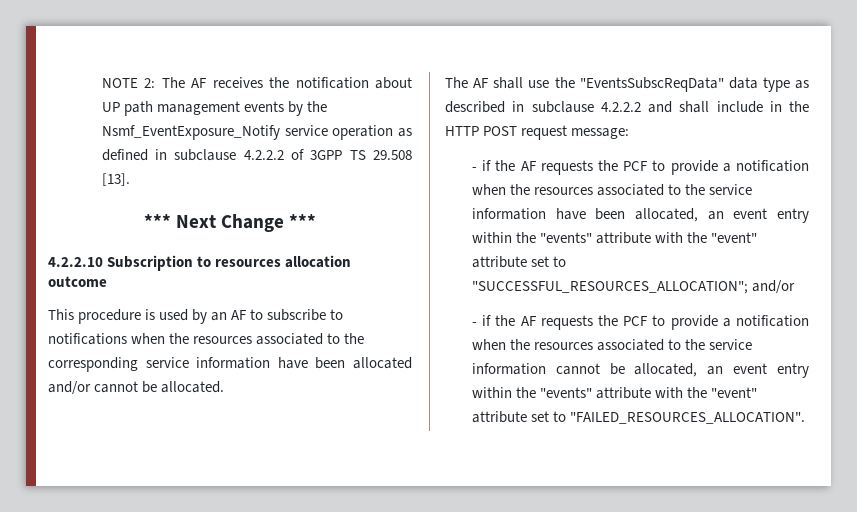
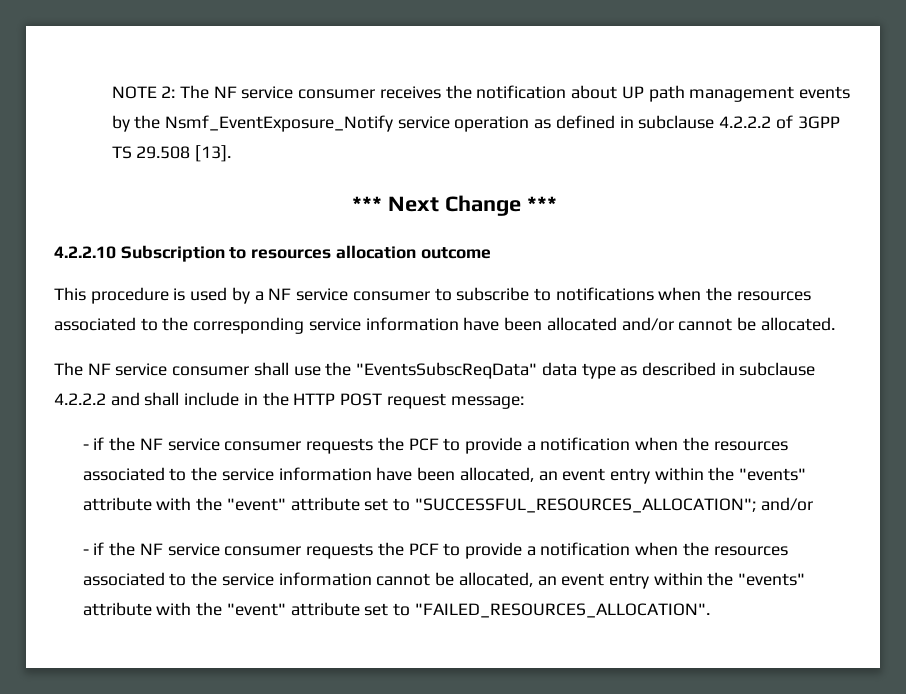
- NOTE 2: The AF receives the notification about UP path management events by the Nsmf_EventExposure_Notify service operation as defined in subclause 4.2.2.2 of 3GPP TS 29.508 [13].
+ NOTE 2: The NF service consumer receives the notification about UP path management events by the Nsmf_EventExposure_Notify service operation as defined in subclause 4.2.2.2 of 3GPP TS 29.508 [13].
- This procedure is used by an AF to subscribe to notifications when the resources associated to the corresponding service information have been allocated and/or cannot be allocated.
+ This procedure is used by a NF service consumer to subscribe to notifications when the resources associated to the corresponding service information have been allocated and/or cannot be allocated.
- The AF shall use the "EventsSubscReqData" data type as described in subclause 4.2.2.2 and shall include in the HTTP POST request message:
+ The NF service consumer shall use the "EventsSubscReqData" data type as described in subclause 4.2.2.2 and shall include in the HTTP POST request message:
- - if the AF requests the PCF to provide a notification when the resources associated to the service information have been allocated, an event entry within the "events" attribute with the "event" attribute set to "SUCCESSFUL_RESOURCES_ALLOCATION"; and/or
+ - if the NF service consumer requests the PCF to provide a notification when the resources associated to the service information have been allocated, an event entry within the "events" attribute with the "event" attribute set to "SUCCESSFUL_RESOURCES_ALLOCATION"; and/or
- - if the AF requests the PCF to provide a notification when the resources associated to the service information cannot be allocated, an event entry within the "events" attribute with the "event" attribute set to "FAILED_RESOURCES_ALLOCATION".
+ - if the NF service consumer requests the PCF to provide a notification when the resources associated to the service information cannot be allocated, an event entry within the "events" attribute with the "event" attribute set to "FAILED_RESOURCES_ALLOCATION".

